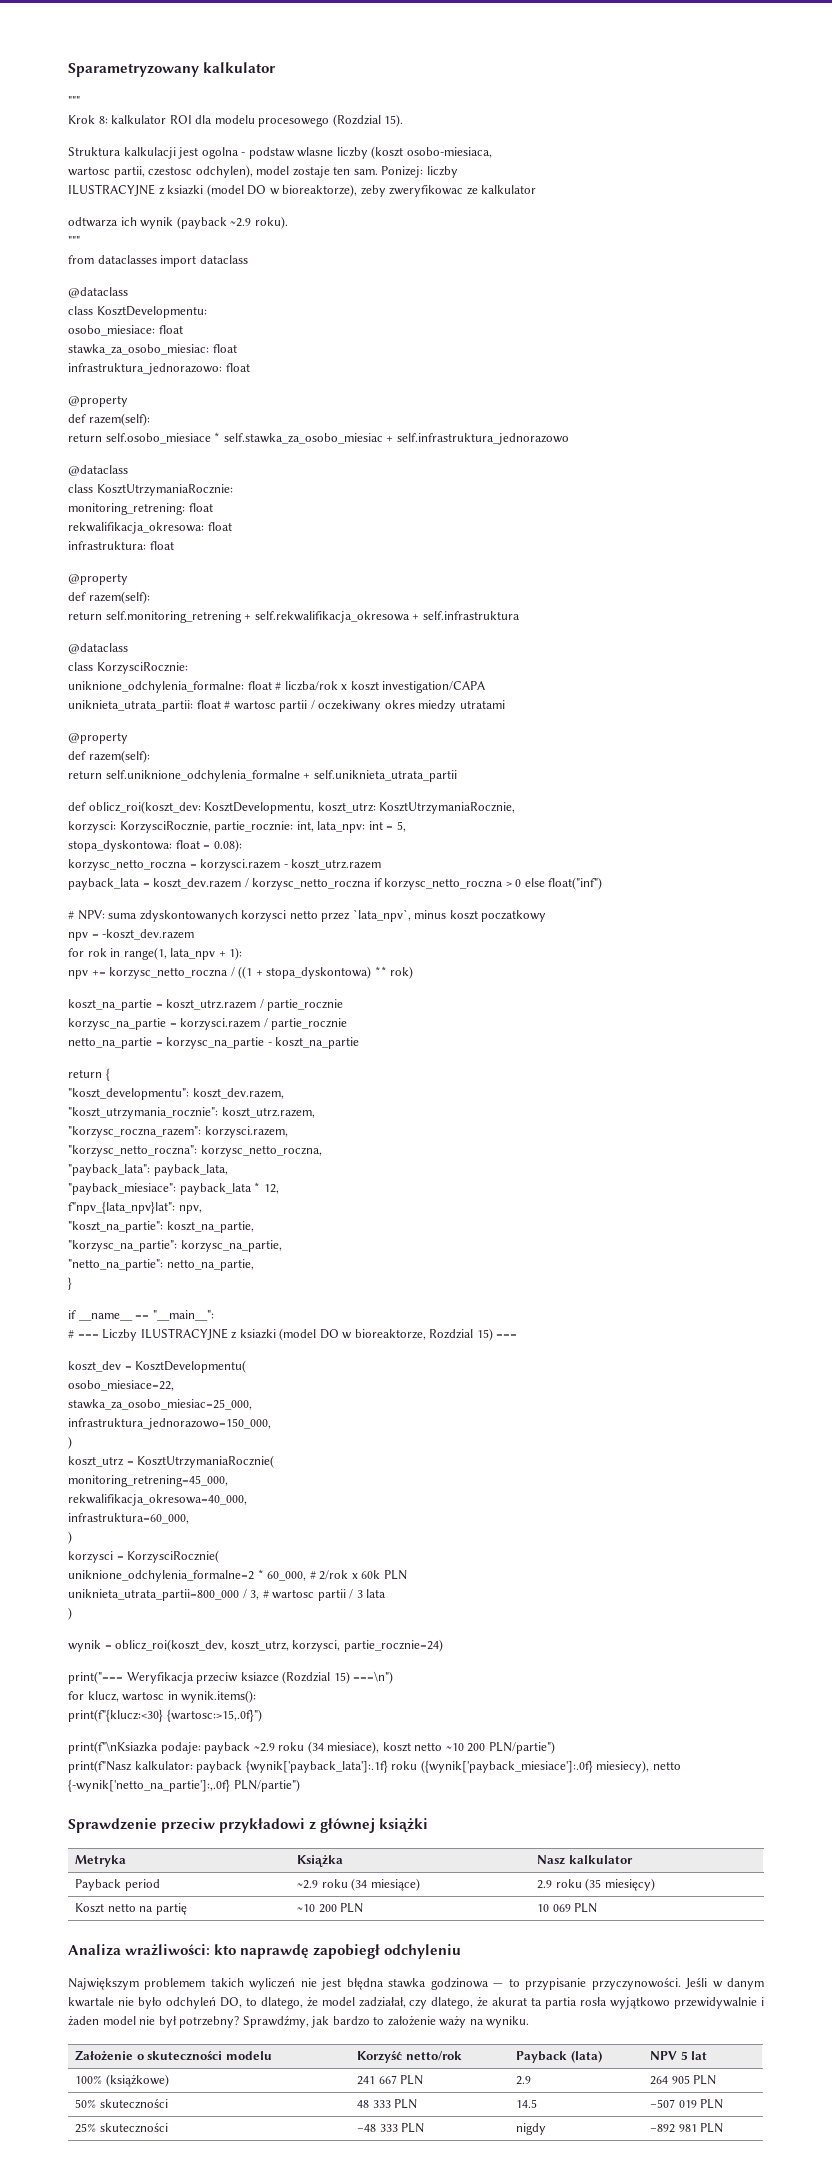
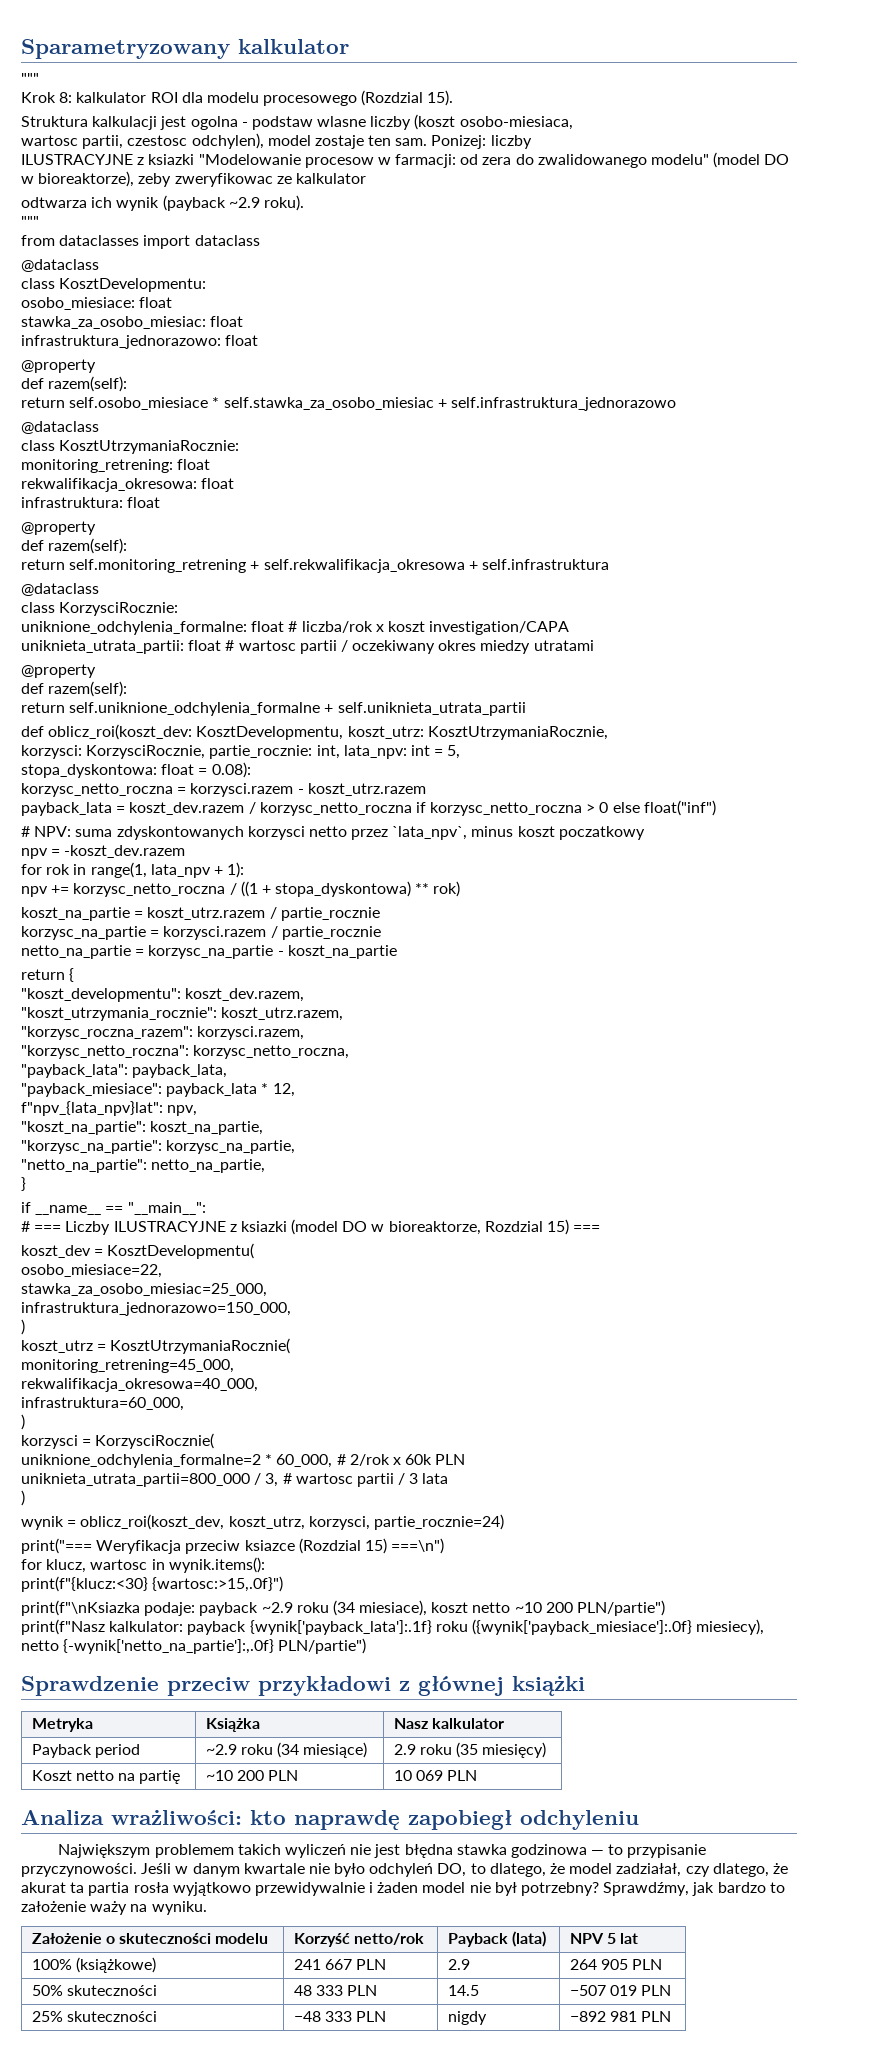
- ILUSTRACYJNE z ksiazki (model DO w bioreaktorze), zeby zweryfikowac ze kalkulator
+ ILUSTRACYJNE z ksiazki "Modelowanie procesow w farmacji: od zera do zwalidowanego modelu" (model DO w bioreaktorze), zeby zweryfikowac ze kalkulator

